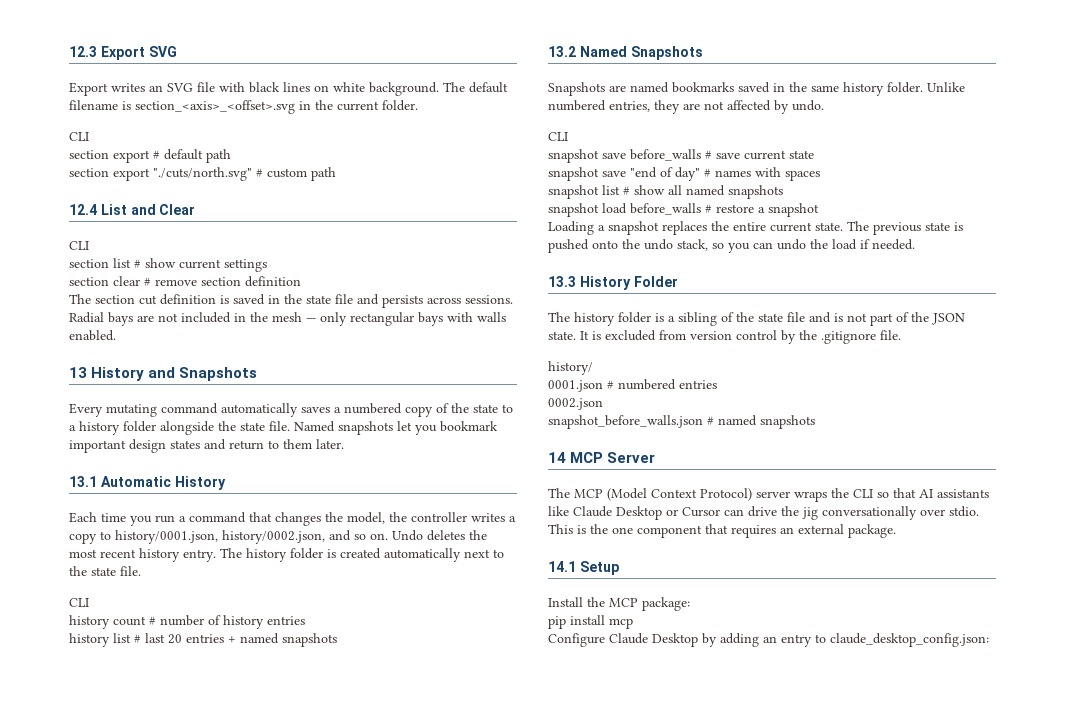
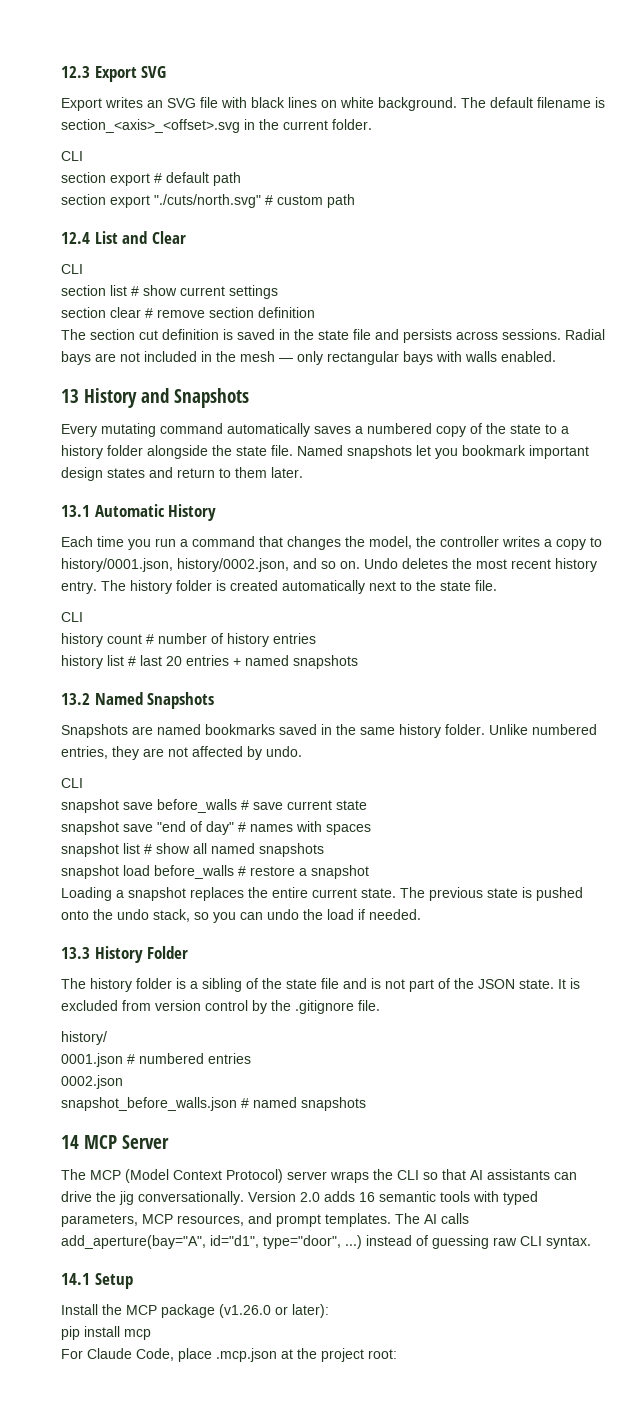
- The MCP (Model Context Protocol) server wraps the CLI so that AI assistants like Claude Desktop or Cursor can drive the jig conversationally over stdio. This is the one component that requires an external package.
+ The MCP (Model Context Protocol) server wraps the CLI so that AI assistants can drive the jig conversationally. Version 2.0 adds 16 semantic tools with typed parameters, MCP resources, and prompt templates. The AI calls add_aperture(bay="A", id="d1", type="door", ...) instead of guessing raw CLI syntax.
- Install the MCP package:
+ Install the MCP package (v1.26.0 or later):
- Configure Claude Desktop by adding an entry to claude_desktop_config.json:
+ For Claude Code, place .mcp.json at the project root:

